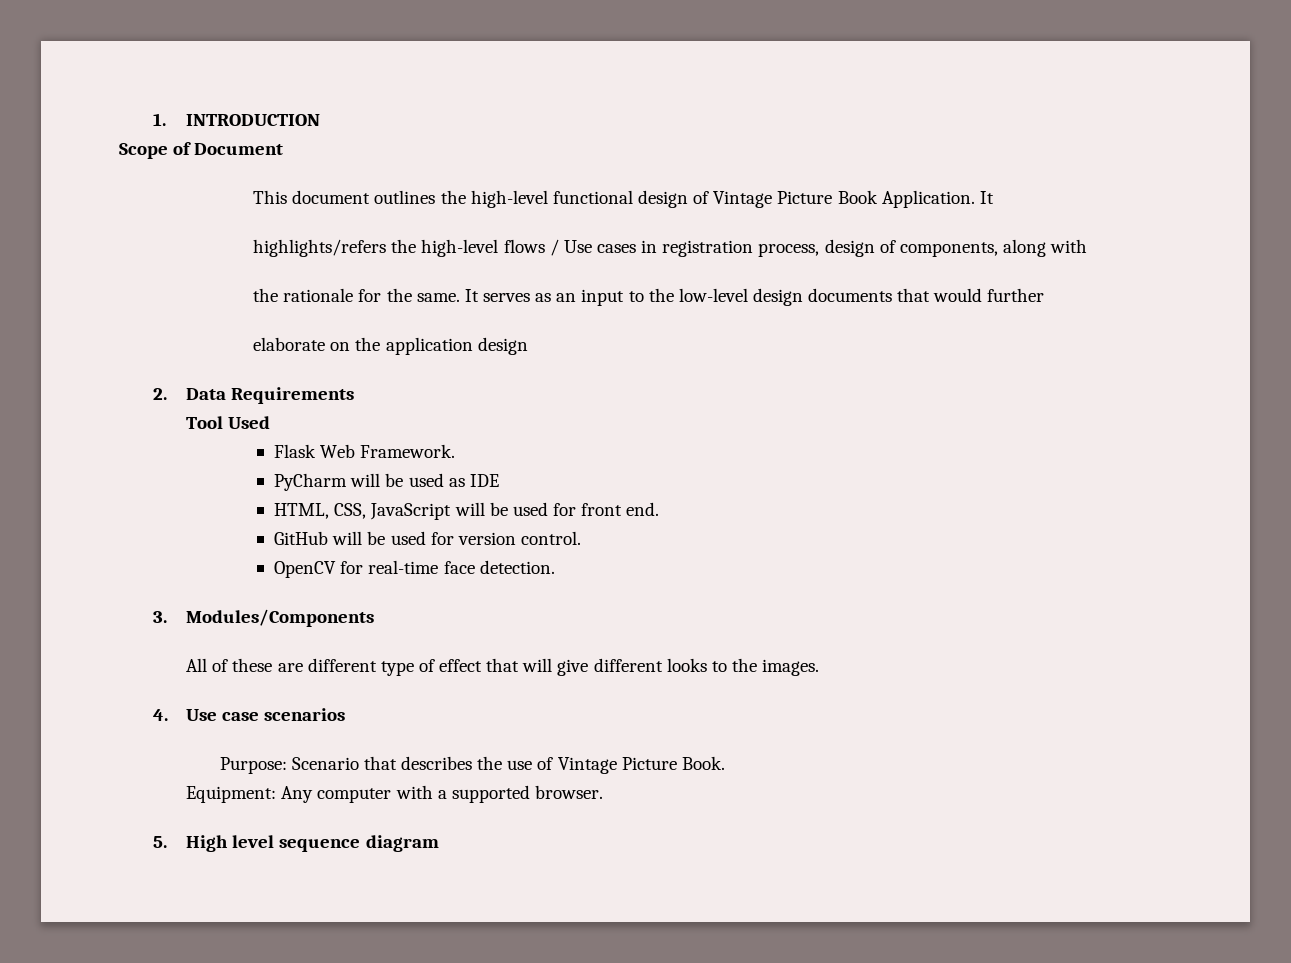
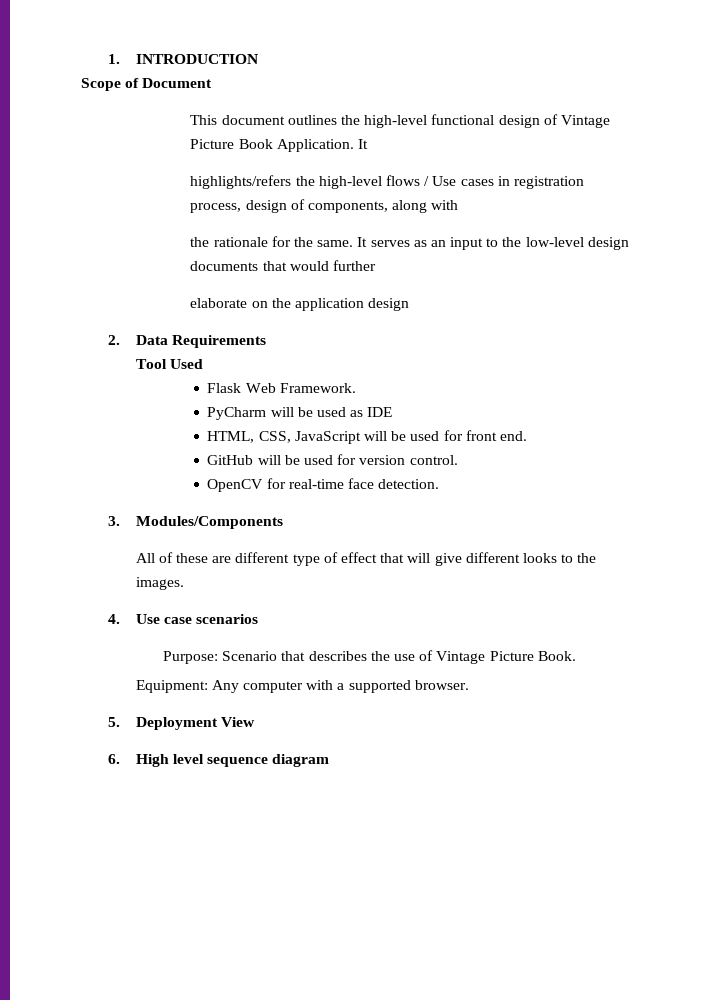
- 5. High level sequence diagram
+ 5. Deployment View
+ 6. High level sequence diagram

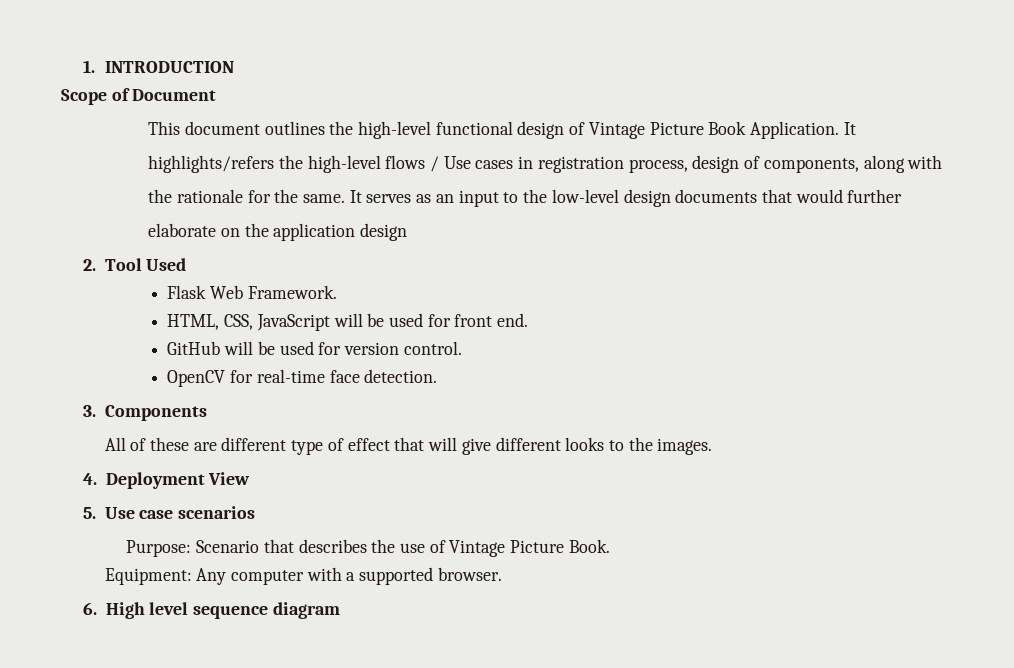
- 2. Data Requirements
- Tool Used
+ 2. Tool Used
- PyCharm will be used as IDE
- 3. Modules/Components
+ 3. Components
- 4. Use case scenarios
+ 4. Deployment View
+ 5. Use case scenarios
- 5. Deployment View

